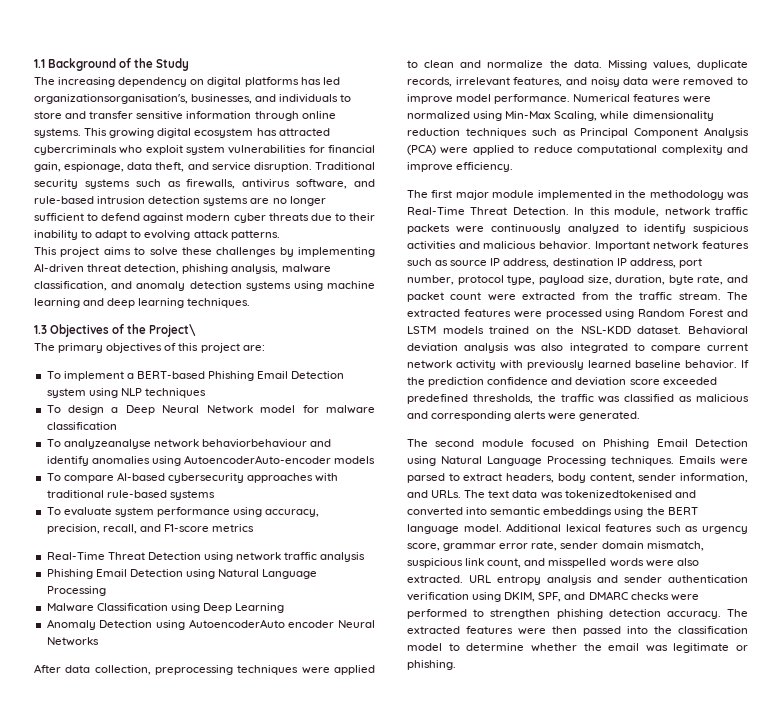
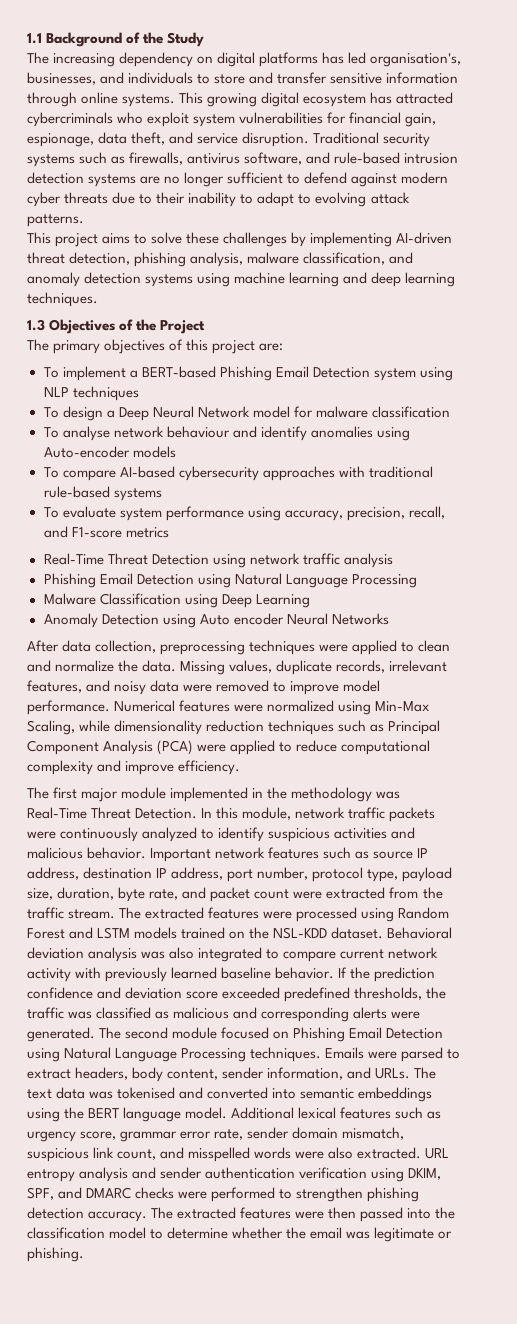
- The increasing dependency on digital platforms has led organizationsorganisation's, businesses, and individuals to store and transfer sensitive information through online systems.
+ The increasing dependency on digital platforms has led organisation's, businesses, and individuals to store and transfer sensitive information through online systems.
- 1.3 Objectives of the Project\
+ 1.3 Objectives of the Project
- To analyzeanalyse network behaviorbehaviour and identify anomalies using AutoencoderAuto-encoder models
+ To analyse network behaviour and identify anomalies using Auto-encoder models
- Anomaly Detection using AutoencoderAuto encoder Neural Networks
+ Anomaly Detection using Auto encoder Neural Networks
- If the prediction confidence and deviation score exceeded predefined thresholds, the traffic was classified as malicious and corresponding alerts were generated.
- The second module focused on Phishing Email Detection using Natural Language Processing techniques.
+ If the prediction confidence and deviation score exceeded predefined thresholds, the traffic was classified as malicious and corresponding alerts were generated. The second module focused on Phishing Email Detection using Natural Language Processing techniques.
- The text data was tokenizedtokenised and converted into semantic embeddings using the BERT language model.
+ The text data was tokenised and converted into semantic embeddings using the BERT language model.

